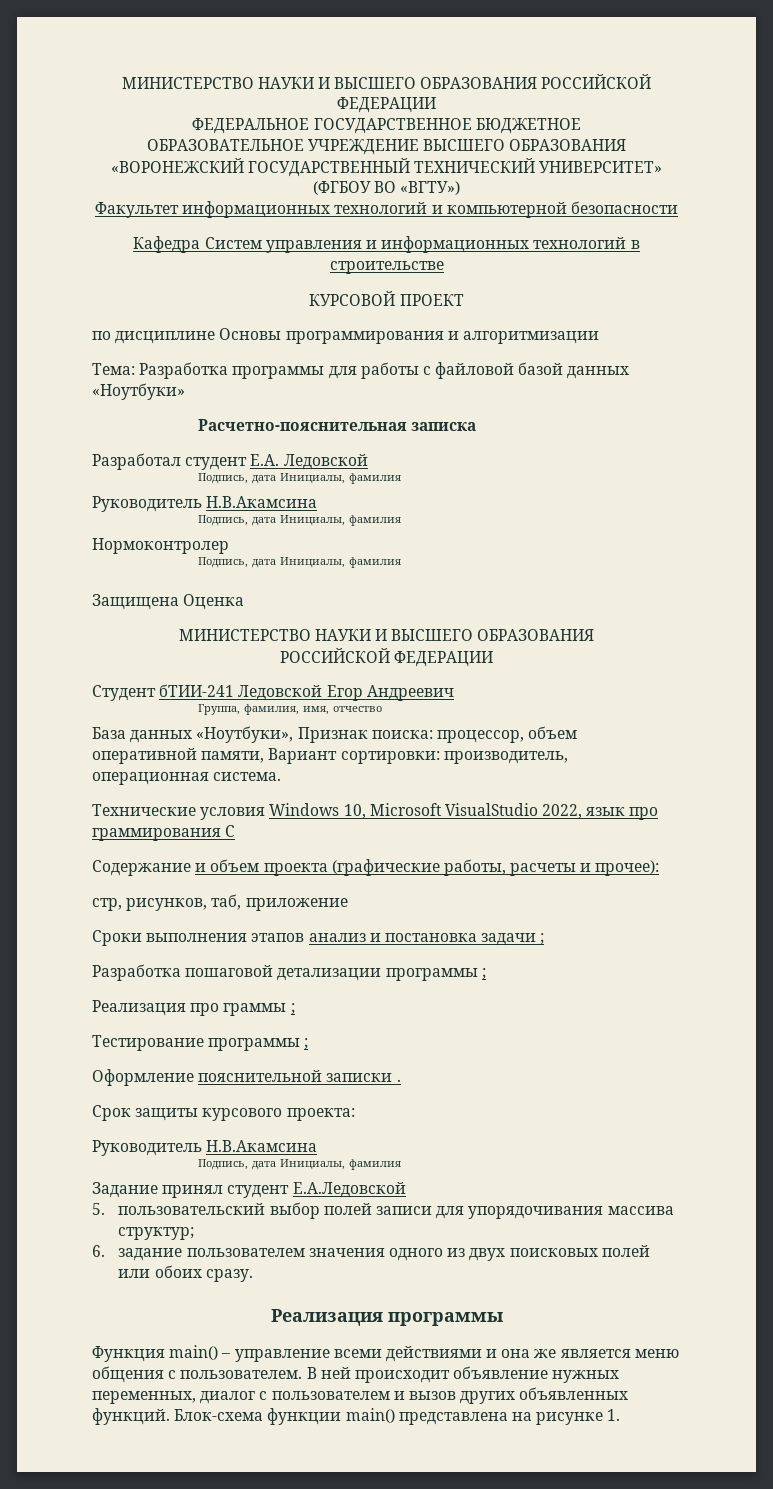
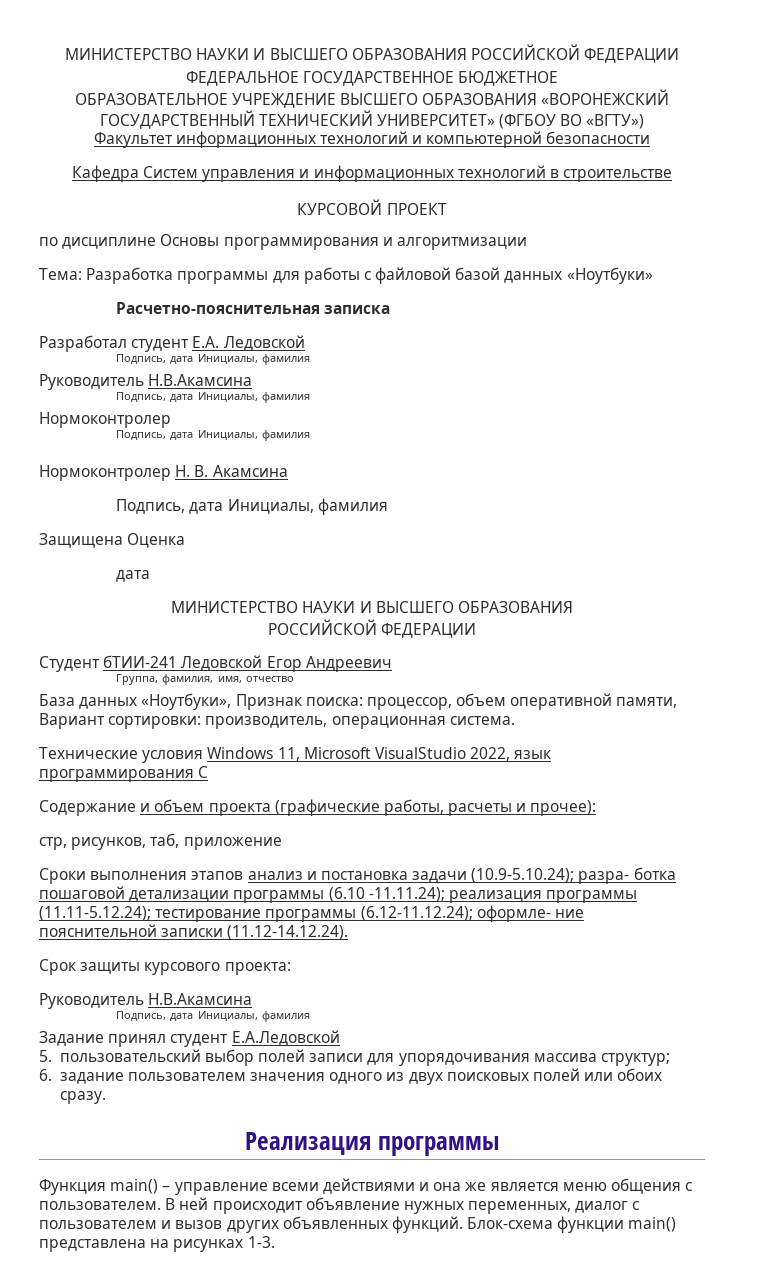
+ Нормоконтролер Н. В. Акамсина
+ Подпись, дата Инициалы, фамилия
  Защищена Оценка
+ дата
- Технические условия Windows 10, Microsoft VisualStudio 2022, язык про граммирования C
+ Технические условия Windows 11, Microsoft VisualStudio 2022, язык программирования C
- Сроки выполнения этапов анализ и постановка задачи ;
- Разработка пошаговой детализации программы ;
- Реализация про граммы ;
- Тестирование программы ;
- Оформление пояснительной записки .
+ Сроки выполнения этапов анализ и постановка задачи (10.9-5.10.24); разра- ботка пошаговой детализации программы (6.10 -11.11.24); реализация программы (11.11-5.12.24); тестирование программы (6.12-11.12.24); оформле- ние пояснительной записки (11.12-14.12.24).
- Блок-схема функции main() представлена на рисунке 1.
+ Блок-схема функции main() представлена на рисунках 1-3.

